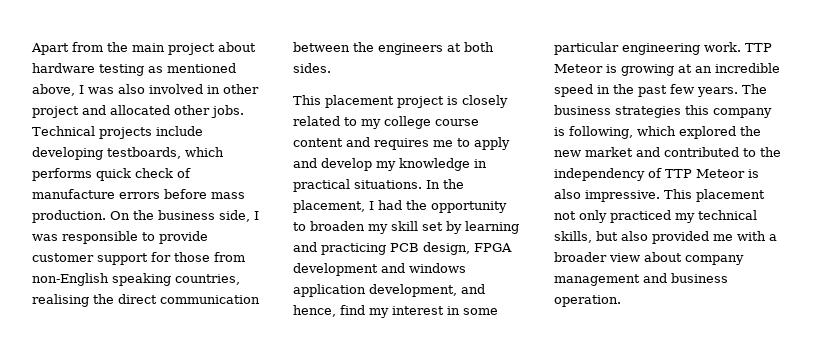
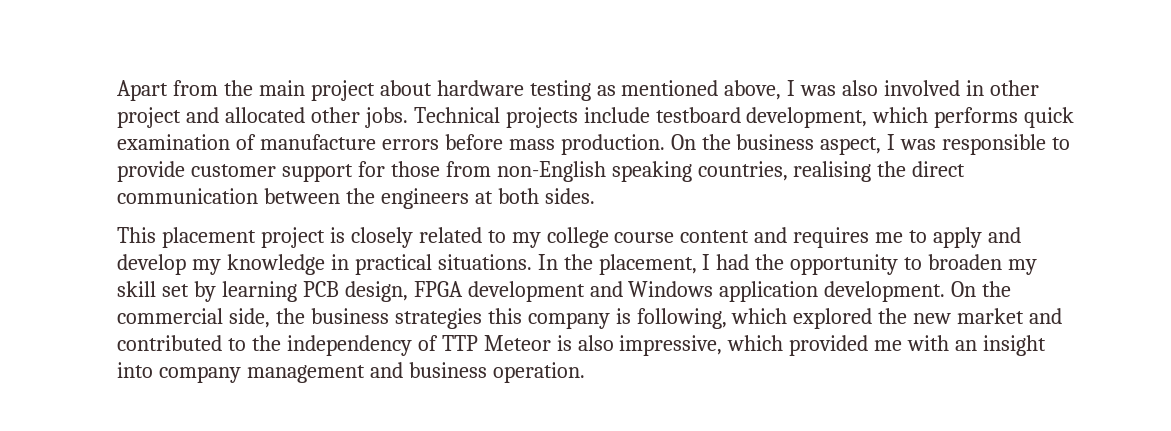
- Technical projects include developing testboards, which performs quick check of manufacture errors before mass production.
+ Technical projects include testboard development, which performs quick examination of manufacture errors before mass production.
- On the business side, I was responsible to provide customer support for those from non-English speaking countries, realising the direct communication between the engineers at both sides.
+ On the business aspect, I was responsible to provide customer support for those from non-English speaking countries, realising the direct communication between the engineers at both sides.
- In the placement, I had the opportunity to broaden my skill set by learning and practicing PCB design, FPGA development and windows application development, and hence, find my interest in some particular engineering work. TTP Meteor is growing at an incredible speed in the past few years. The business strategies this company is following, which explored the new market and contributed to the independency of TTP Meteor is also impressive. This placement not only practiced my technical skills, but also provided me with a broader view about company management and business operation.
+ In the placement, I had the opportunity to broaden my skill set by learning PCB design, FPGA development and Windows application development. On the commercial side, the business strategies this company is following, which explored the new market and contributed to the independency of TTP Meteor is also impressive, which provided me with an insight into company management and business operation.

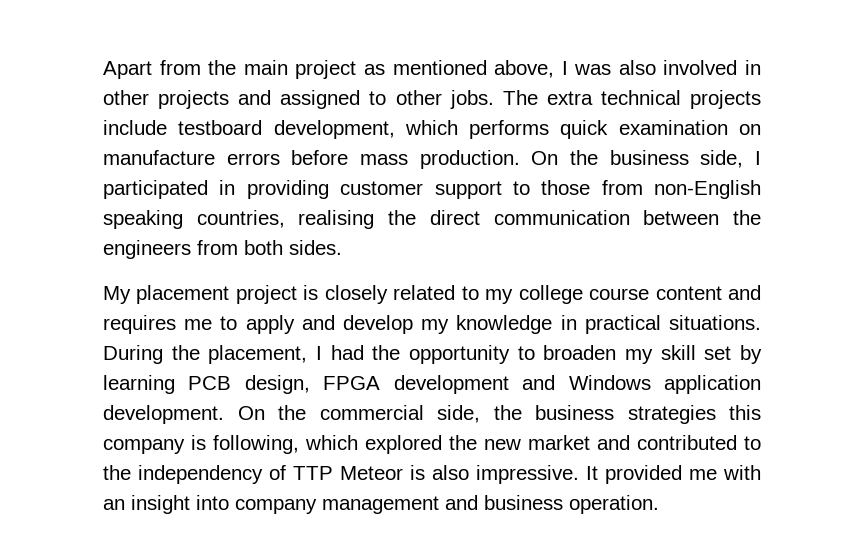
- Apart from the main project about hardware testing as mentioned above, I was also involved in other project and allocated other jobs. Technical projects include testboard development, which performs quick examination of manufacture errors before mass production.
+ Apart from the main project as mentioned above, I was also involved in other projects and assigned to other jobs. The extra technical projects include testboard development, which performs quick examination on manufacture errors before mass production.
- On the business aspect, I was responsible to provide customer support for those from non-English speaking countries, realising the direct communication between the engineers at both sides.
+ On the business side, I participated in providing customer support to those from non-English speaking countries, realising the direct communication between the engineers from both sides.
- This placement project is closely related to my college course content and requires me to apply and develop my knowledge in practical situations.
+ My placement project is closely related to my college course content and requires me to apply and develop my knowledge in practical situations.
- In the placement, I had the opportunity to broaden my skill set by learning PCB design, FPGA development and Windows application development.
+ During the placement, I had the opportunity to broaden my skill set by learning PCB design, FPGA development and Windows application development.
- On the commercial side, the business strategies this company is following, which explored the new market and contributed to the independency of TTP Meteor is also impressive, which provided me with an insight into company management and business operation.
+ On the commercial side, the business strategies this company is following, which explored the new market and contributed to the independency of TTP Meteor is also impressive. It provided me with an insight into company management and business operation.

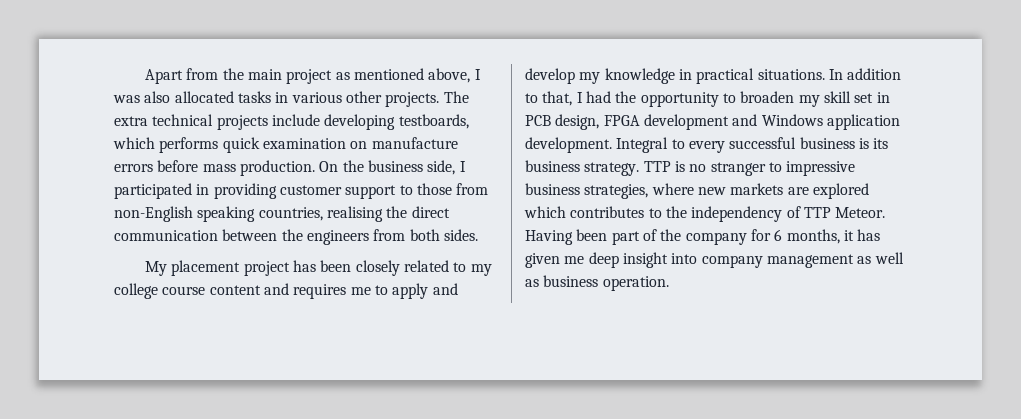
- Apart from the main project as mentioned above, I was also involved in other projects and assigned to other jobs.
+ Apart from the main project as mentioned above, I was also allocated tasks in various other projects.
- The extra technical projects include testboard development, which performs quick examination on manufacture errors before mass production.
+ The extra technical projects include developing testboards, which performs quick examination on manufacture errors before mass production.
- My placement project is closely related to my college course content and requires me to apply and develop my knowledge in practical situations.
+ My placement project has been closely related to my college course content and requires me to apply and develop my knowledge in practical situations.
- During the placement, I had the opportunity to broaden my skill set by learning PCB design, FPGA development and Windows application development.
+ In addition to that, I had the opportunity to broaden my skill set in PCB design, FPGA development and Windows application development.
- On the commercial side, the business strategies this company is following, which explored the new market and contributed to the independency of TTP Meteor is also impressive. It provided me with an insight into company management and business operation.
+ Integral to every successful business is its business strategy. TTP is no stranger to impressive business strategies, where new markets are explored which contributes to the independency of TTP Meteor. Having been part of the company for 6 months, it has given me deep insight into company management as well as business operation.

